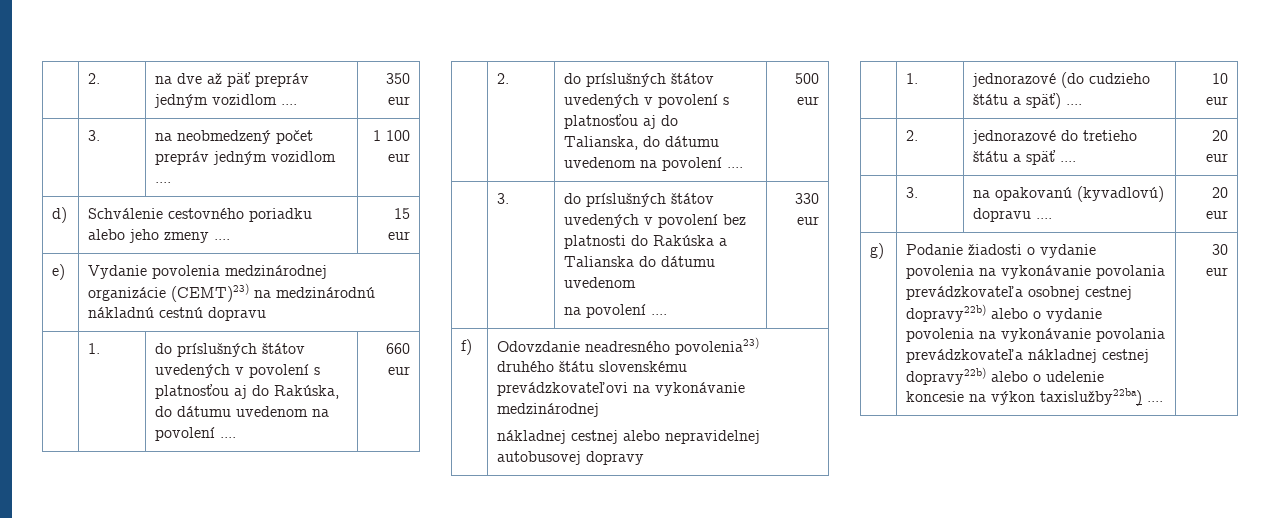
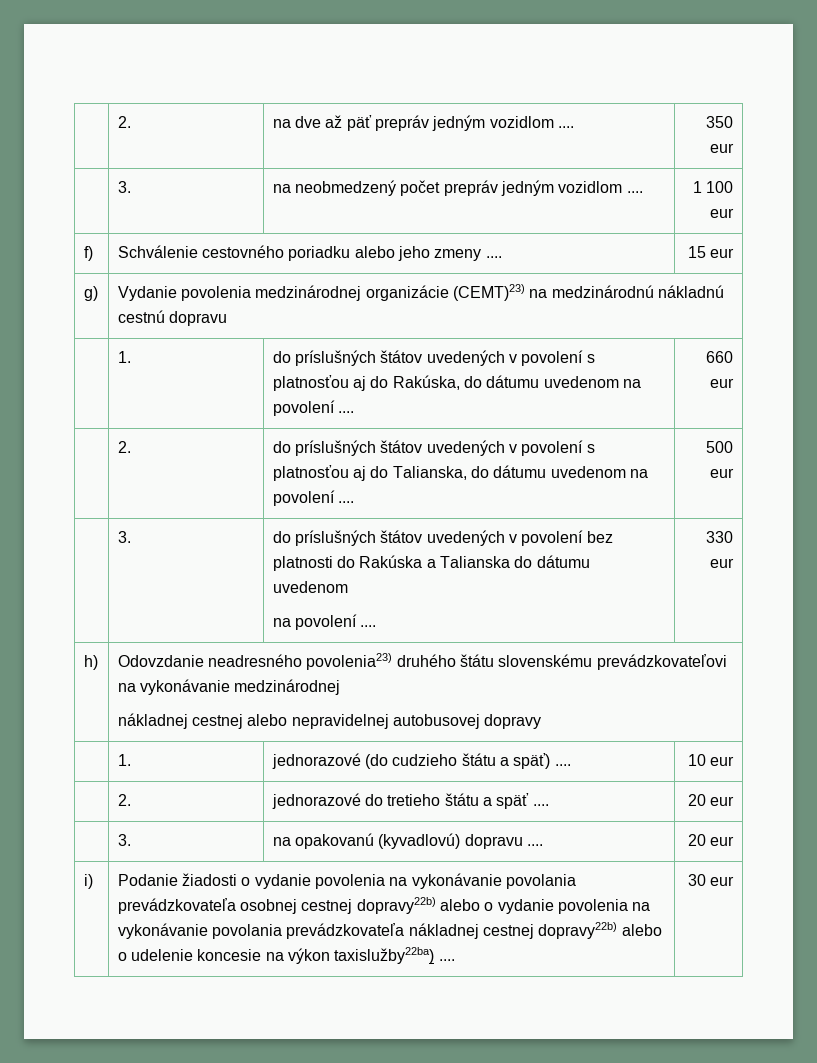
- d) | Schválenie cestovného poriadku alebo jeho zmeny .... | 15 eur
+ f) | Schválenie cestovného poriadku alebo jeho zmeny .... | 15 eur
- e) | Vydanie povolenia medzinárodnej organizácie (CEMT)23) na medzinárodnú nákladnú cestnú dopravu
+ g) | Vydanie povolenia medzinárodnej organizácie (CEMT)23) na medzinárodnú nákladnú cestnú dopravu
- f) | Odovzdanie neadresného povolenia23) druhého štátu slovenskému prevádzkovateľovi na vykonávanie medzinárodnej
+ h) | Odovzdanie neadresného povolenia23) druhého štátu slovenskému prevádzkovateľovi na vykonávanie medzinárodnej
- g) | Podanie žiadosti o vydanie povolenia na vykonávanie povolania prevádzkovateľa osobnej cestnej dopravy22b) alebo o vydanie povolenia na vykonávanie povolania prevádzkovateľa nákladnej cestnej dopravy22b) alebo o udelenie koncesie na výkon taxislužby22ba) .... | 30 eur
+ i) | Podanie žiadosti o vydanie povolenia na vykonávanie povolania prevádzkovateľa osobnej cestnej dopravy22b) alebo o vydanie povolenia na vykonávanie povolania prevádzkovateľa nákladnej cestnej dopravy22b) alebo o udelenie koncesie na výkon taxislužby22ba) .... | 30 eur

